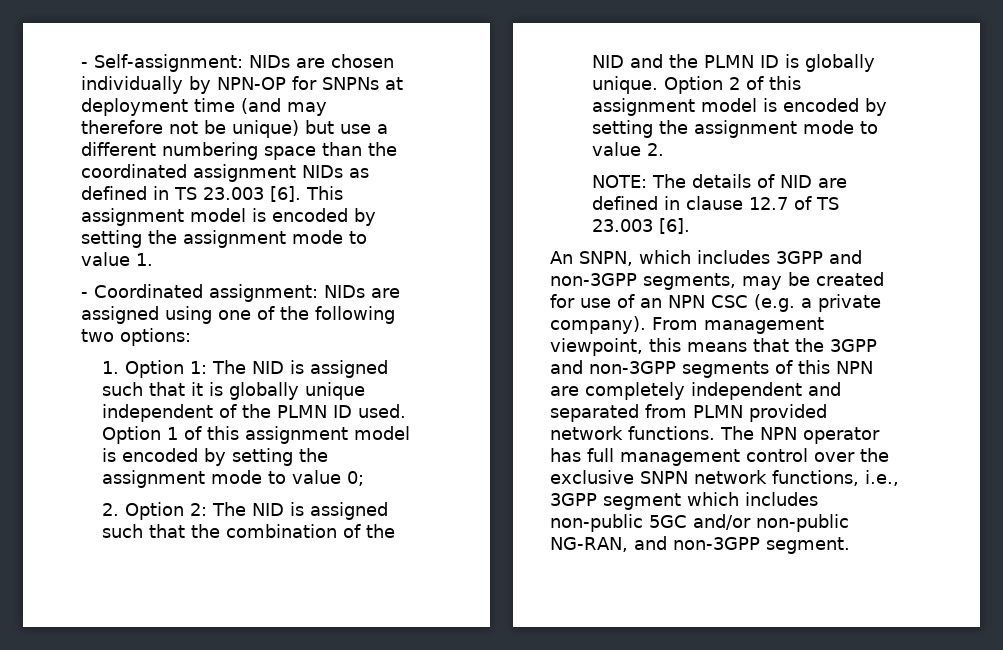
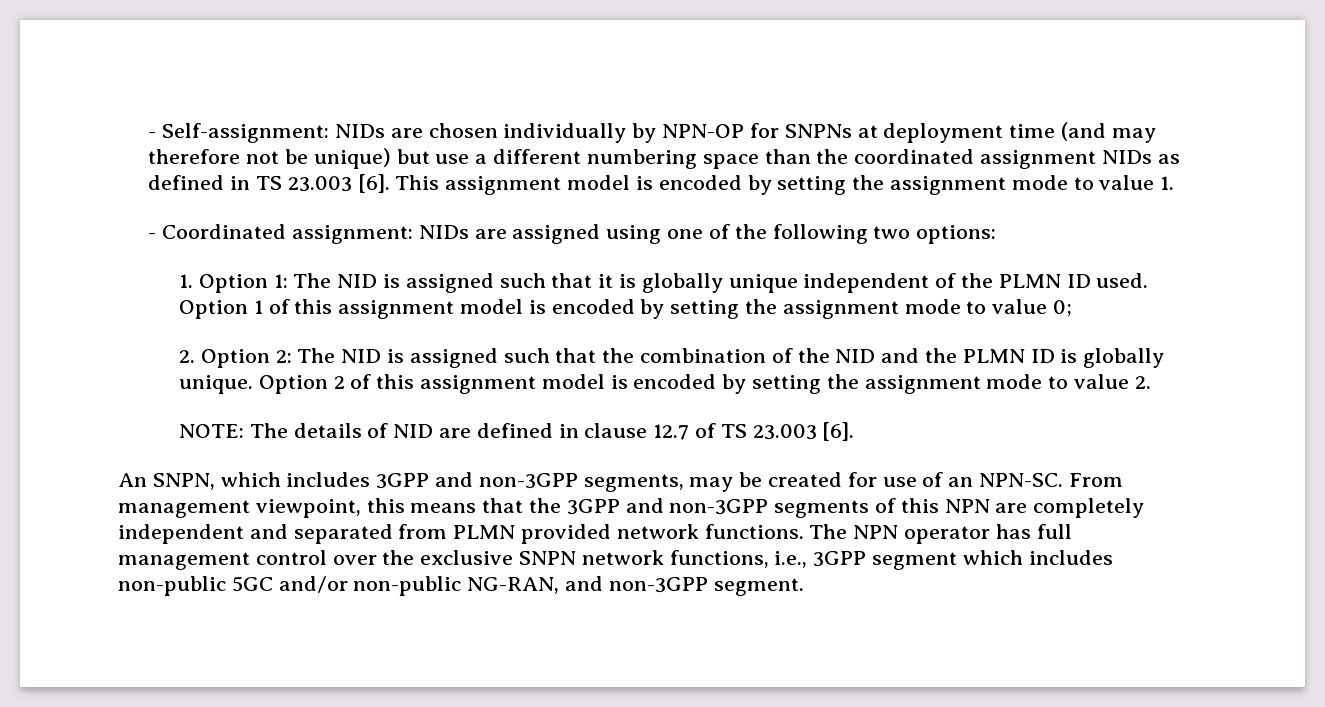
- An SNPN, which includes 3GPP and non-3GPP segments, may be created for use of an NPN CSC (e.g. a private company).
+ An SNPN, which includes 3GPP and non-3GPP segments, may be created for use of an NPN-SC.

